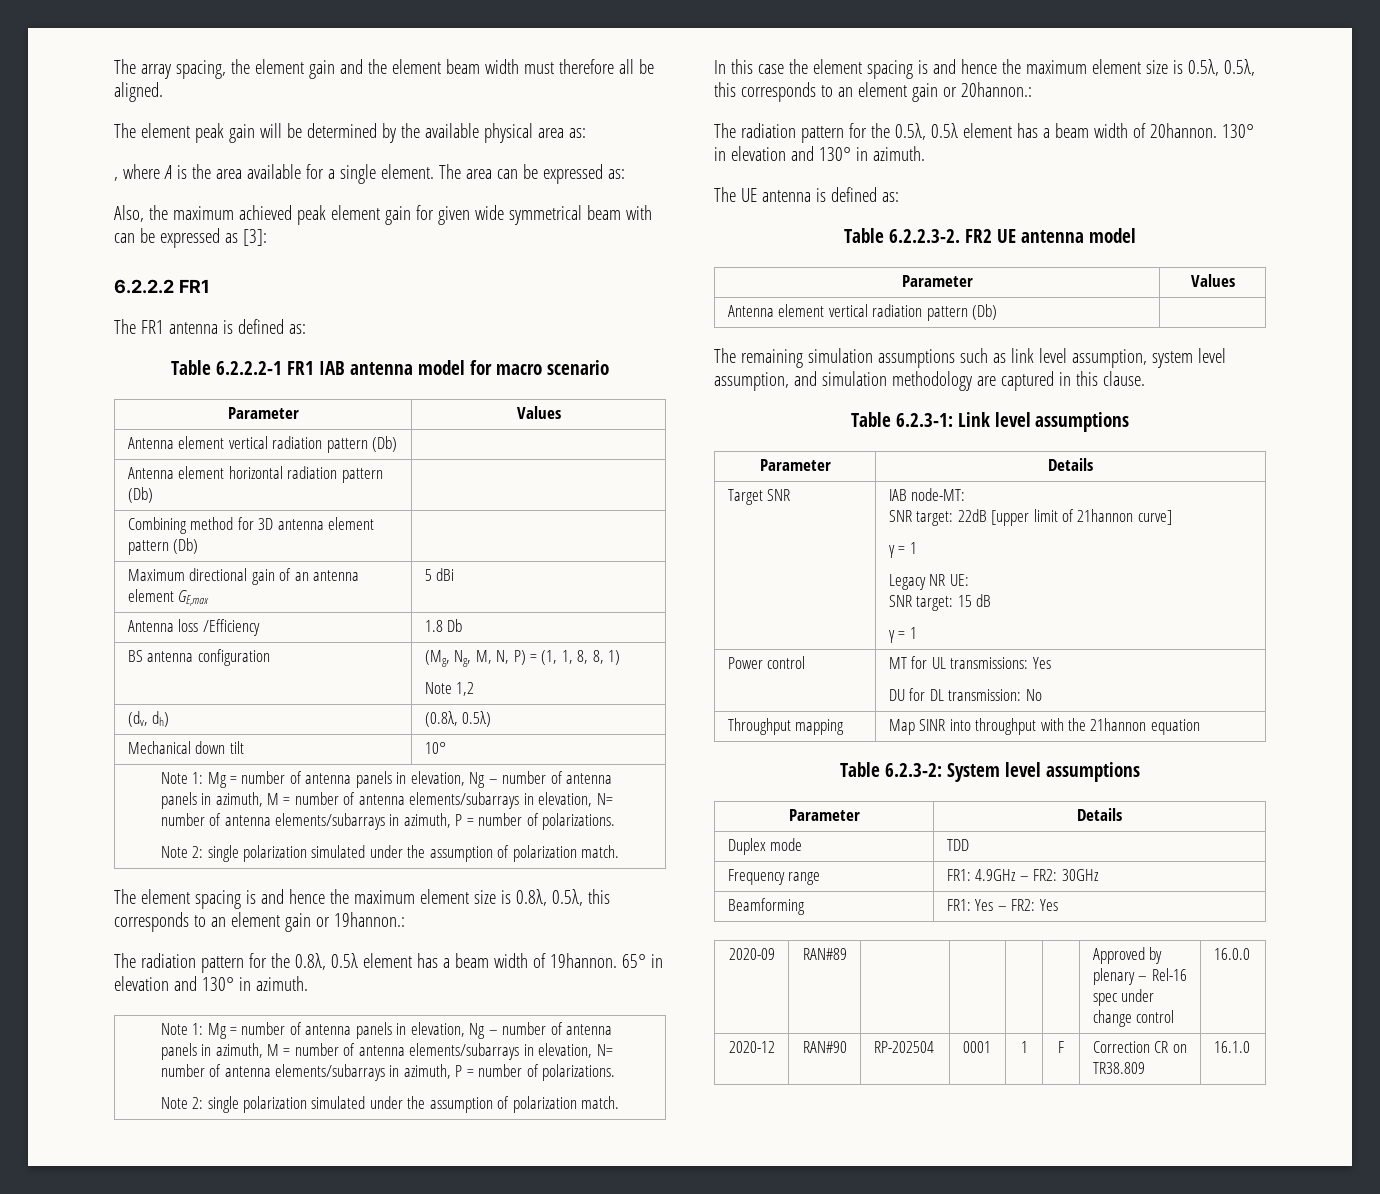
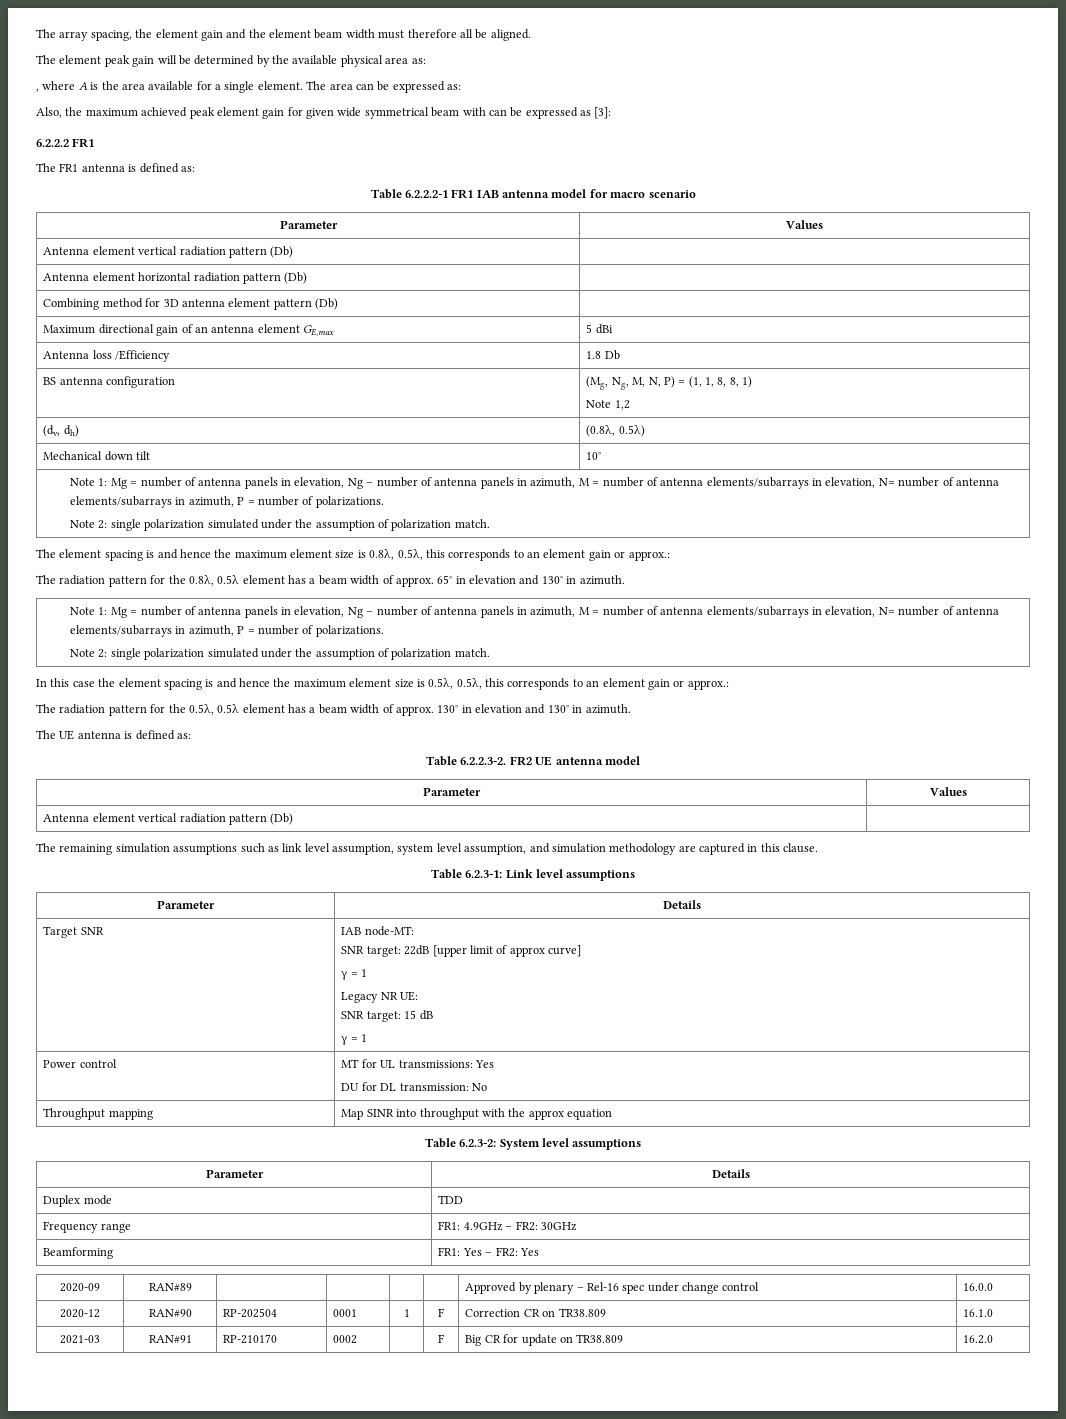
- The element spacing is and hence the maximum element size is 0.8λ, 0.5λ, this corresponds to an element gain or 19hannon.:
+ The element spacing is and hence the maximum element size is 0.8λ, 0.5λ, this corresponds to an element gain or approx.:
- The radiation pattern for the 0.8λ, 0.5λ element has a beam width of 19hannon. 65° in elevation and 130° in azimuth.
+ The radiation pattern for the 0.8λ, 0.5λ element has a beam width of approx. 65° in elevation and 130° in azimuth.
- In this case the element spacing is and hence the maximum element size is 0.5λ, 0.5λ, this corresponds to an element gain or 20hannon.:
+ In this case the element spacing is and hence the maximum element size is 0.5λ, 0.5λ, this corresponds to an element gain or approx.:
- The radiation pattern for the 0.5λ, 0.5λ element has a beam width of 20hannon. 130° in elevation and 130° in azimuth.
+ The radiation pattern for the 0.5λ, 0.5λ element has a beam width of approx. 130° in elevation and 130° in azimuth.
  Target SNR | IAB node-MT:
- SNR target: 22dB [upper limit of 21hannon curve]
+ SNR target: 22dB [upper limit of approx curve]
- Throughput mapping | Map SINR into throughput with the 21hannon equation
+ Throughput mapping | Map SINR into throughput with the approx equation
+ 2021-03 | RAN#91 | RP-210170 | 0002 | | F | Big CR for update on TR38.809 | 16.2.0

